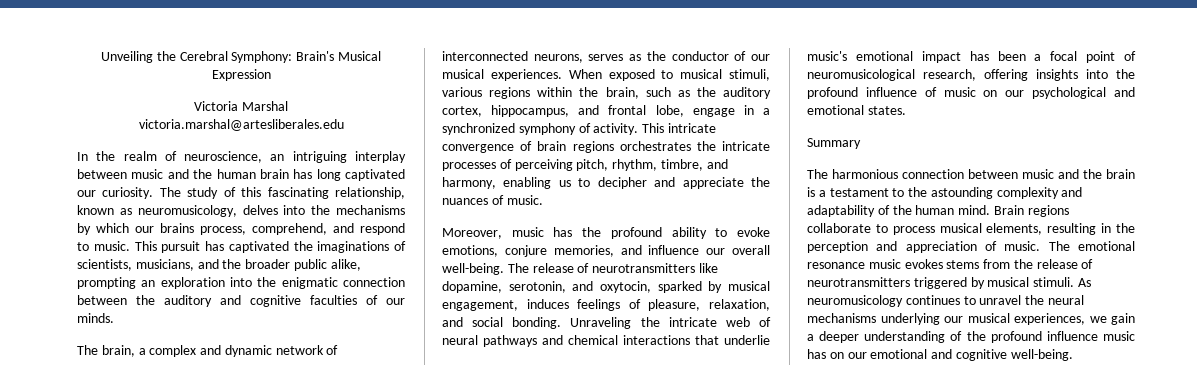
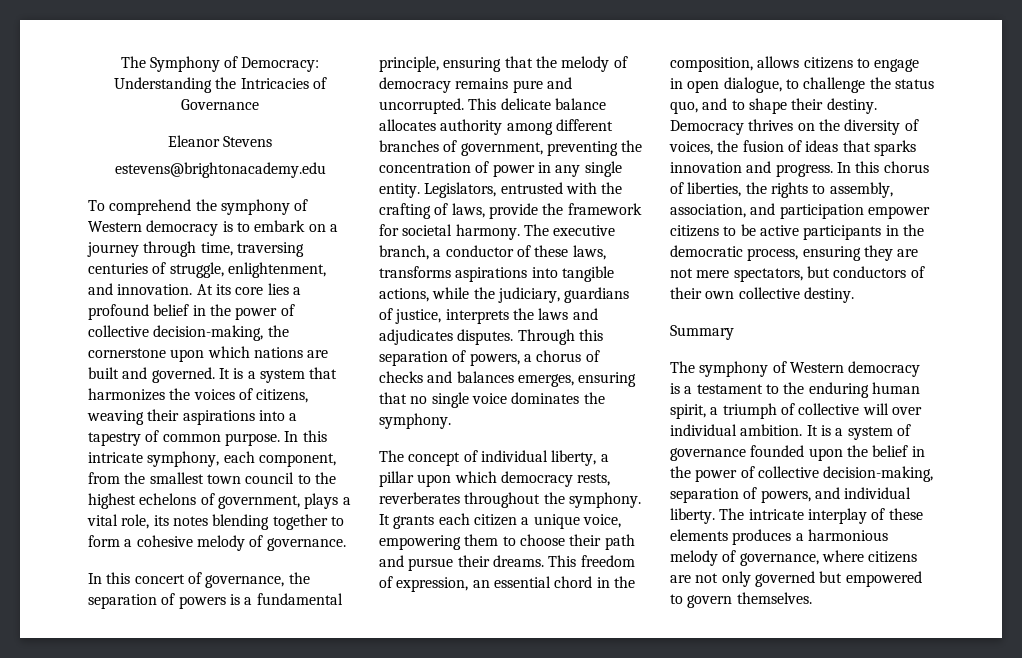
- Unveiling the Cerebral Symphony: Brain's Musical Expression
- Victoria Marshal
- victoria.marshal@artesliberales.edu
- In the realm of neuroscience, an intriguing interplay between music and the human brain has long captivated our curiosity. The study of this fascinating relationship, known as neuromusicology, delves into the mechanisms by which our brains process, comprehend, and respond to music. This pursuit has captivated the imaginations of scientists, musicians, and the broader public alike, prompting an exploration into the enigmatic connection between the auditory and cognitive faculties of our minds.
- The brain, a complex and dynamic network of interconnected neurons, serves as the conductor of our musical experiences. When exposed to musical stimuli, various regions within the brain, such as the auditory cortex, hippocampus, and frontal lobe, engage in a synchronized symphony of activity. This intricate convergence of brain regions orchestrates the intricate processes of perceiving pitch, rhythm, timbre, and harmony, enabling us to decipher and appreciate the nuances of music.
- Moreover, music has the profound ability to evoke emotions, conjure memories, and influence our overall well-being. The release of neurotransmitters like dopamine, serotonin, and oxytocin, sparked by musical engagement, induces feelings of pleasure, relaxation, and social bonding. Unraveling the intricate web of neural pathways and chemical interactions that underlie music's emotional impact has been a focal point of neuromusicological research, offering insights into the profound influence of music on our psychological and emotional states.
+ The Symphony of Democracy: Understanding the Intricacies of Governance
+ Eleanor Stevens
+ estevens@brightonacademy.edu
+ To comprehend the symphony of Western democracy is to embark on a journey through time, traversing centuries of struggle, enlightenment, and innovation. At its core lies a profound belief in the power of collective decision-making, the cornerstone upon which nations are built and governed. It is a system that harmonizes the voices of citizens, weaving their aspirations into a tapestry of common purpose. In this intricate symphony, each component, from the smallest town council to the highest echelons of government, plays a vital role, its notes blending together to form a cohesive melody of governance.
+ In this concert of governance, the separation of powers is a fundamental principle, ensuring that the melody of democracy remains pure and uncorrupted. This delicate balance allocates authority among different branches of government, preventing the concentration of power in any single entity. Legislators, entrusted with the crafting of laws, provide the framework for societal harmony. The executive branch, a conductor of these laws, transforms aspirations into tangible actions, while the judiciary, guardians of justice, interprets the laws and adjudicates disputes. Through this separation of powers, a chorus of checks and balances emerges, ensuring that no single voice dominates the symphony.
+ The concept of individual liberty, a pillar upon which democracy rests, reverberates throughout the symphony. It grants each citizen a unique voice, empowering them to choose their path and pursue their dreams. This freedom of expression, an essential chord in the composition, allows citizens to engage in open dialogue, to challenge the status quo, and to shape their destiny. Democracy thrives on the diversity of voices, the fusion of ideas that sparks innovation and progress. In this chorus of liberties, the rights to assembly, association, and participation empower citizens to be active participants in the democratic process, ensuring they are not mere spectators, but conductors of their own collective destiny.
  Summary
- The harmonious connection between music and the brain is a testament to the astounding complexity and adaptability of the human mind. Brain regions collaborate to process musical elements, resulting in the perception and appreciation of music. The emotional resonance music evokes stems from the release of neurotransmitters triggered by musical stimuli. As neuromusicology continues to unravel the neural mechanisms underlying our musical experiences, we gain a deeper understanding of the profound influence music has on our emotional and cognitive well-being.
+ The symphony of Western democracy is a testament to the enduring human spirit, a triumph of collective will over individual ambition. It is a system of governance founded upon the belief in the power of collective decision-making, separation of powers, and individual liberty. The intricate interplay of these elements produces a harmonious melody of governance, where citizens are not only governed but empowered to govern themselves.

